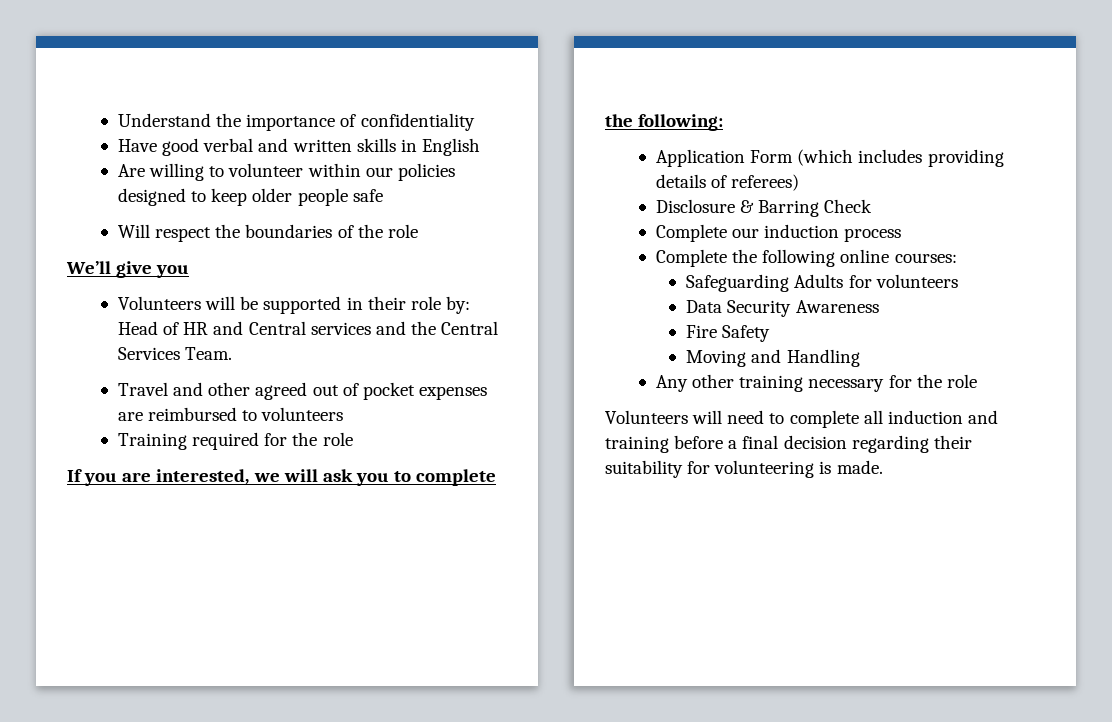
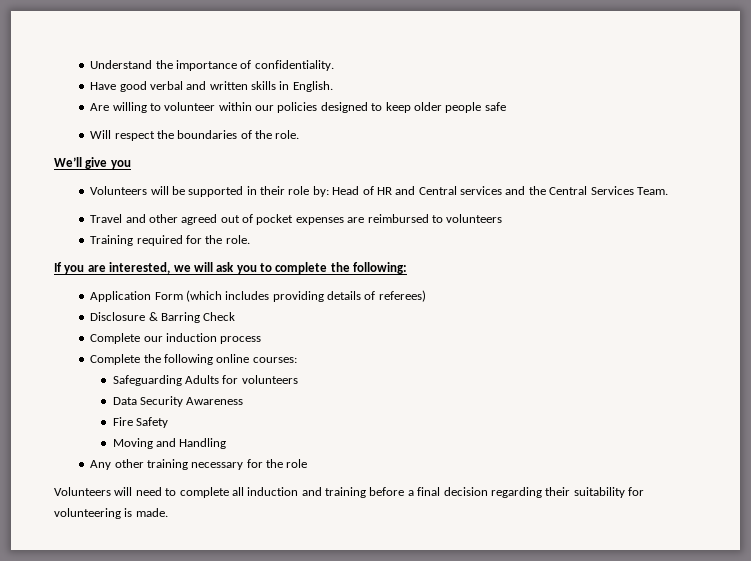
- Understand the importance of confidentiality
+ Understand the importance of confidentiality.
- Have good verbal and written skills in English
+ Have good verbal and written skills in English.
- Will respect the boundaries of the role
+ Will respect the boundaries of the role.
- Training required for the role
+ Training required for the role.

